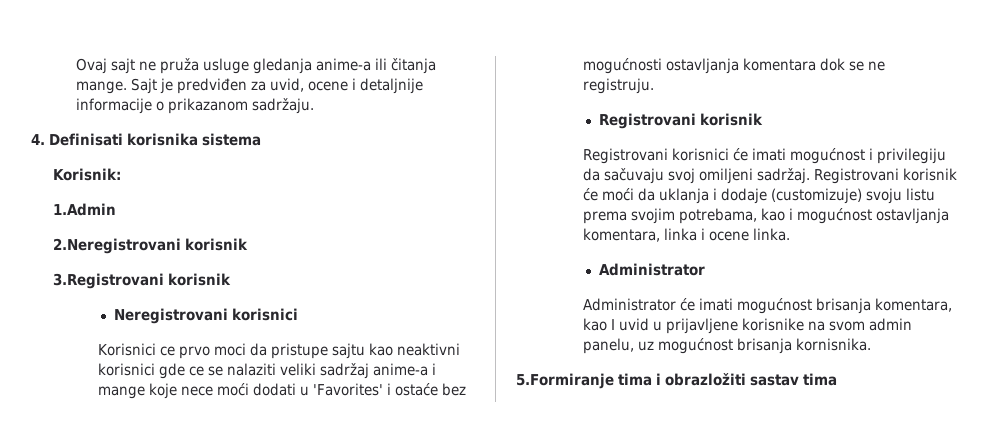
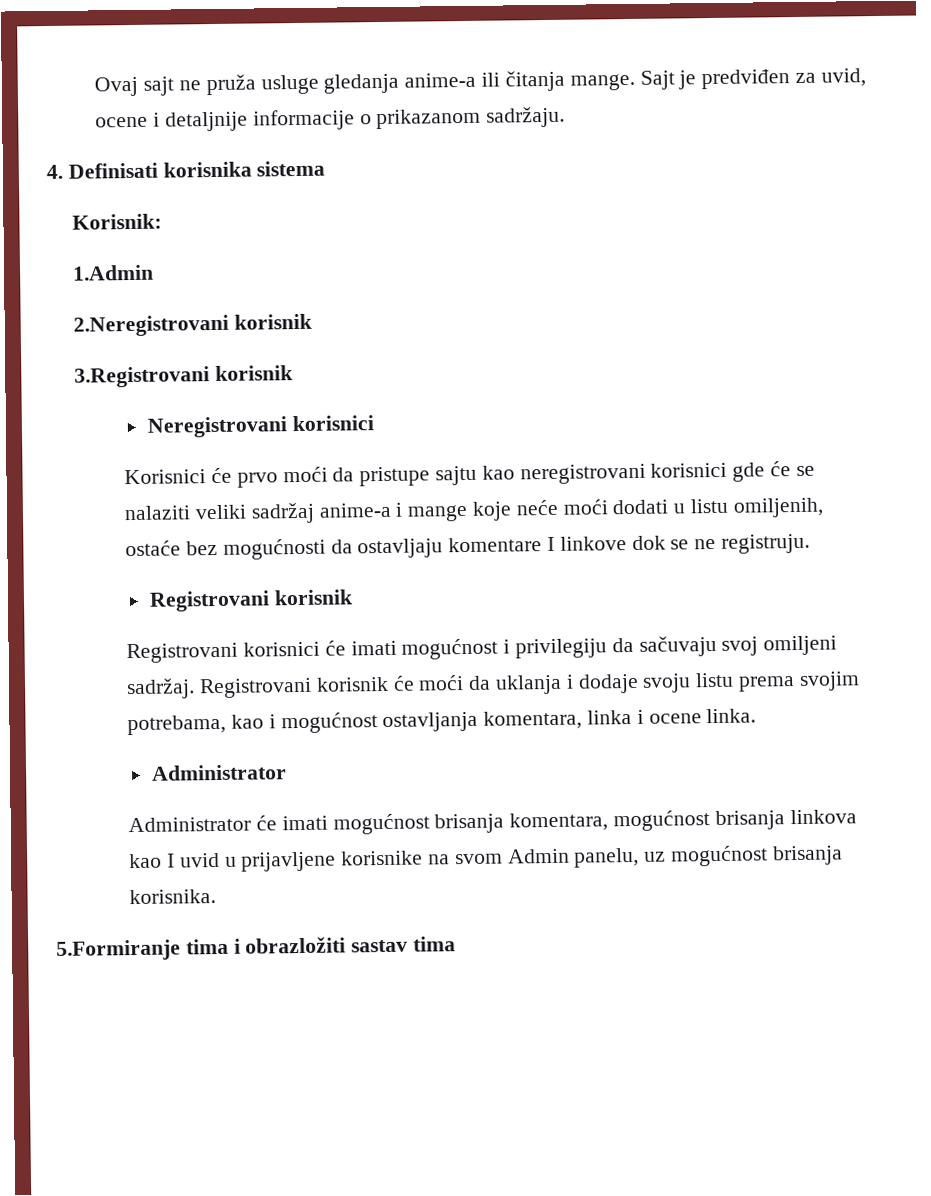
- Korisnici ce prvo moci da pristupe sajtu kao neaktivni korisnici gde ce se nalaziti veliki sadržaj anime-a i mange koje nece moći dodati u 'Favorites' i ostaće bez mogućnosti ostavljanja komentara dok se ne registruju.
+ Korisnici će prvo moći da pristupe sajtu kao neregistrovani korisnici gde će se nalaziti veliki sadržaj anime-a i mange koje neće moći dodati u listu omiljenih, ostaće bez mogućnosti da ostavljaju komentare I linkove dok se ne registruju.
- Registrovani korisnik će moći da uklanja i dodaje (customizuje) svoju listu prema svojim potrebama, kao i mogućnost ostavljanja komentara, linka i ocene linka.
+ Registrovani korisnik će moći da uklanja i dodaje svoju listu prema svojim potrebama, kao i mogućnost ostavljanja komentara, linka i ocene linka.
- Administrator će imati mogućnost brisanja komentara, kao I uvid u prijavljene korisnike na svom admin panelu, uz mogućnost brisanja kornisnika.
+ Administrator će imati mogućnost brisanja komentara, mogućnost brisanja linkova kao I uvid u prijavljene korisnike na svom Admin panelu, uz mogućnost brisanja korisnika.

